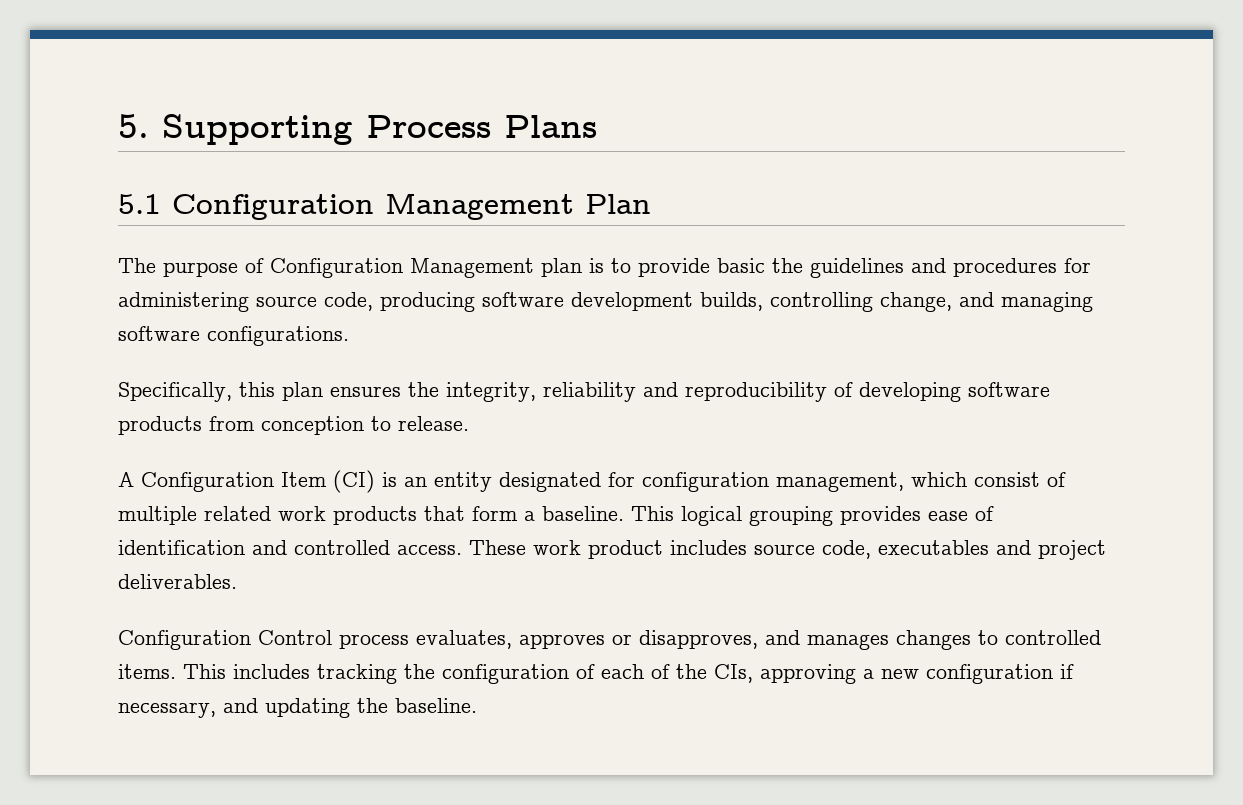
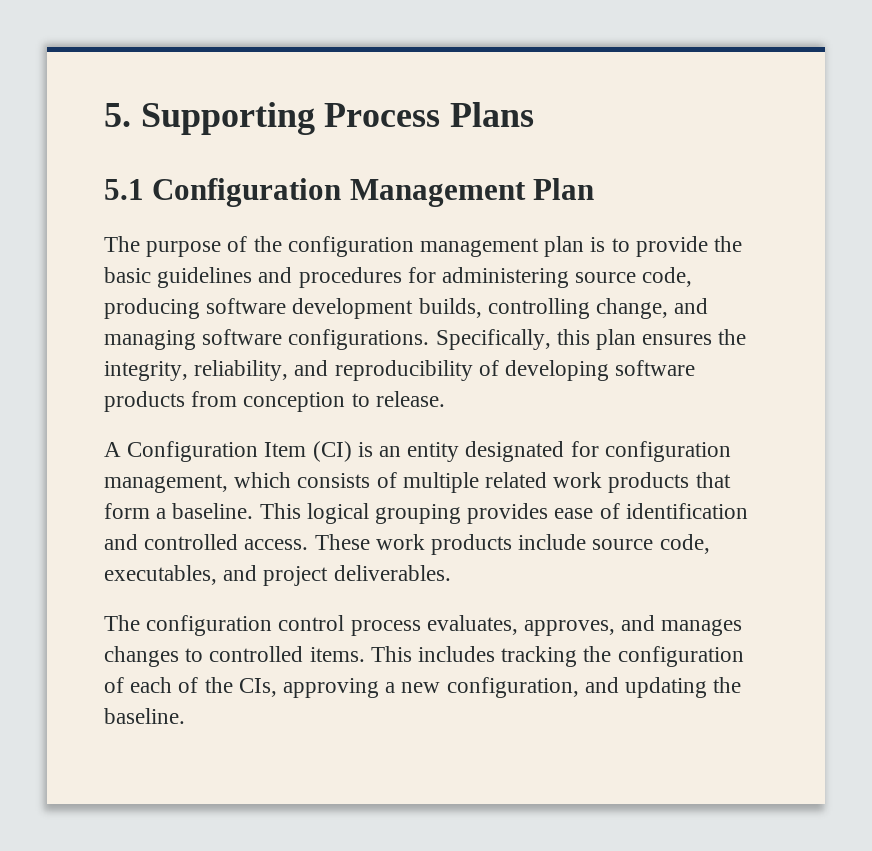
- The purpose of Configuration Management plan is to provide basic the guidelines and procedures for administering source code, producing software development builds, controlling change, and managing software configurations.
- Specifically, this plan ensures the integrity, reliability and reproducibility of developing software products from conception to release.
+ The purpose of the configuration management plan is to provide the basic guidelines and procedures for administering source code, producing software development builds, controlling change, and managing software configurations. Specifically, this plan ensures the integrity, reliability, and reproducibility of developing software products from conception to release.
- A Configuration Item (CI) is an entity designated for configuration management, which consist of multiple related work products that form a baseline.
+ A Configuration Item (CI) is an entity designated for configuration management, which consists of multiple related work products that form a baseline.
- These work product includes source code, executables and project deliverables.
+ These work products include source code, executables, and project deliverables.
- Configuration Control process evaluates, approves or disapproves, and manages changes to controlled items.
+ The configuration control process evaluates, approves, and manages changes to controlled items.
- This includes tracking the configuration of each of the CIs, approving a new configuration if necessary, and updating the baseline.
+ This includes tracking the configuration of each of the CIs, approving a new configuration, and updating the baseline.

